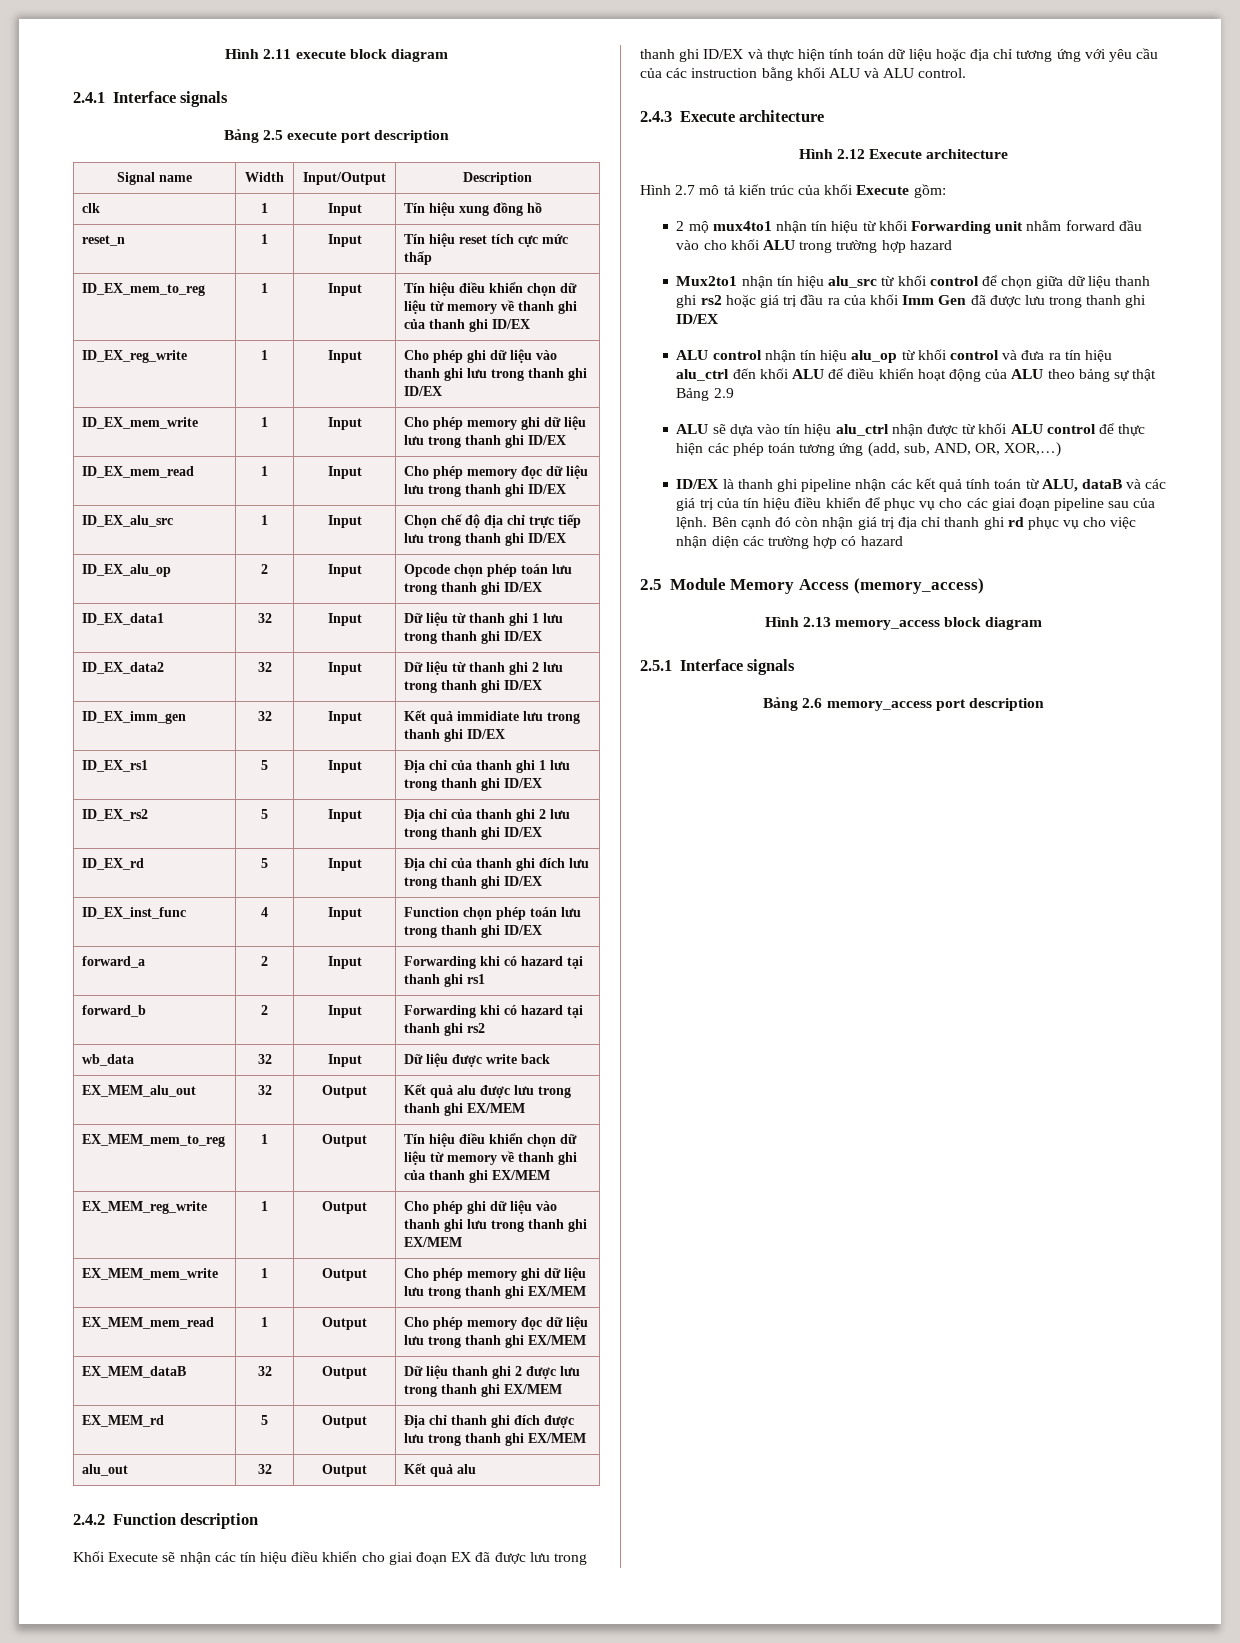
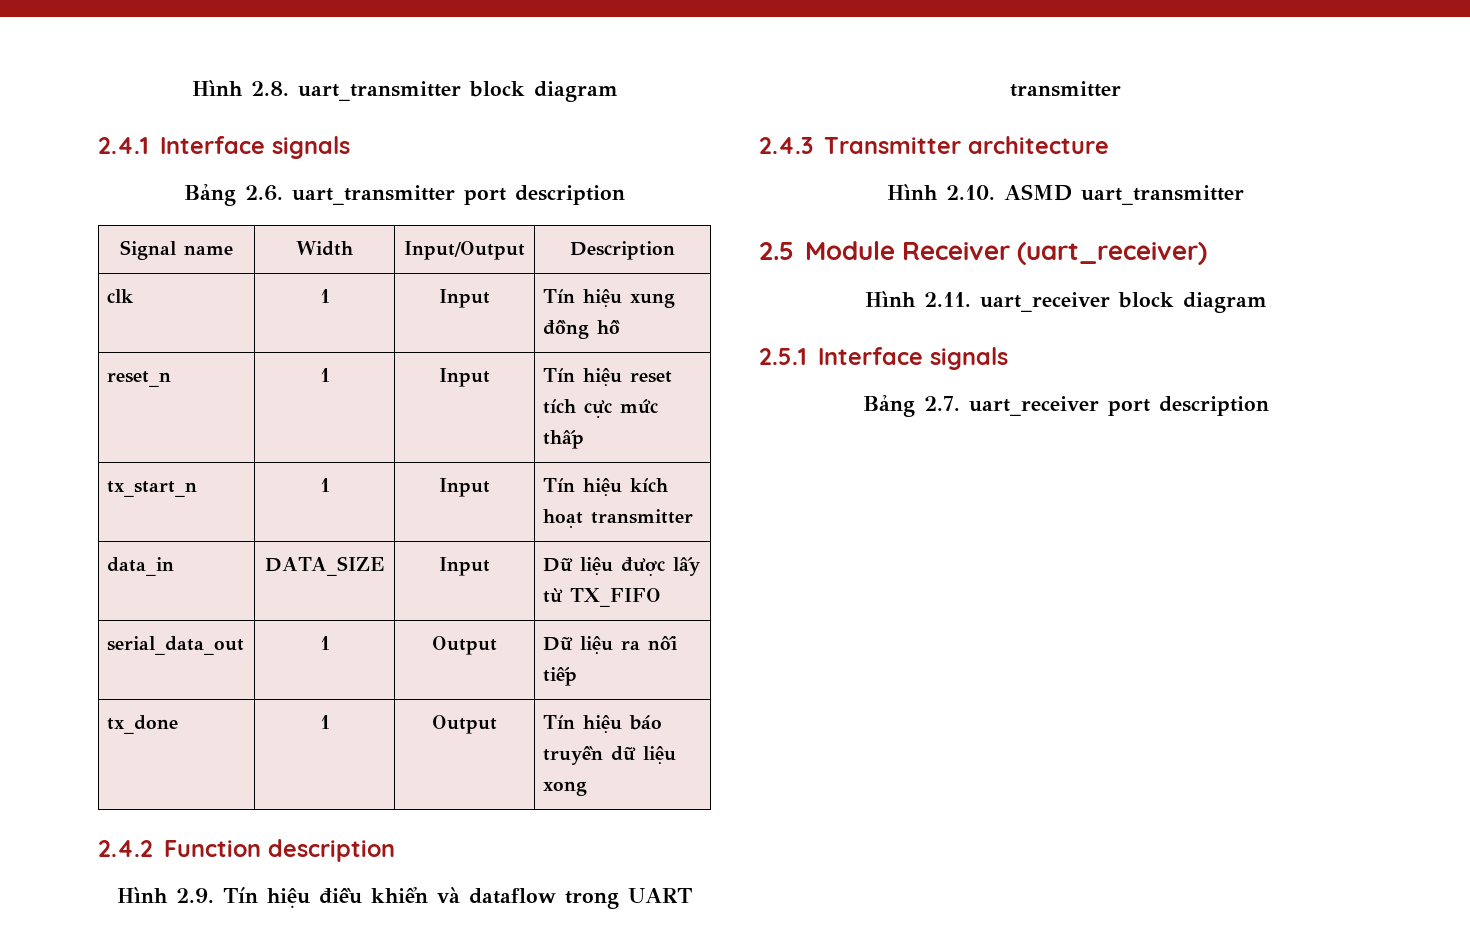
- Hình 2.11 execute block diagram
+ Hình 2.8. uart_transmitter block diagram
- Bảng 2.5 execute port description
+ Bảng 2.6. uart_transmitter port description
- ID_EX_mem_to_reg | 1 | Input | Tín hiệu điều khiển chọn dữ liệu từ memory về thanh ghi của thanh ghi ID/EX
- ID_EX_reg_write | 1 | Input | Cho phép ghi dữ liệu vào thanh ghi lưu trong thanh ghi ID/EX
- ID_EX_mem_write | 1 | Input | Cho phép memory ghi dữ liệu lưu trong thanh ghi ID/EX
- ID_EX_mem_read | 1 | Input | Cho phép memory đọc dữ liệu lưu trong thanh ghi ID/EX
- ID_EX_alu_src | 1 | Input | Chọn chế độ địa chỉ trực tiếp lưu trong thanh ghi ID/EX
- ID_EX_alu_op | 2 | Input | Opcode chọn phép toán lưu trong thanh ghi ID/EX
- ID_EX_data1 | 32 | Input | Dữ liệu từ thanh ghi 1 lưu trong thanh ghi ID/EX
- ID_EX_data2 | 32 | Input | Dữ liệu từ thanh ghi 2 lưu trong thanh ghi ID/EX
- ID_EX_imm_gen | 32 | Input | Kết quả immidiate lưu trong thanh ghi ID/EX
- ID_EX_rs1 | 5 | Input | Địa chỉ của thanh ghi 1 lưu trong thanh ghi ID/EX
- ID_EX_rs2 | 5 | Input | Địa chỉ của thanh ghi 2 lưu trong thanh ghi ID/EX
- ID_EX_rd | 5 | Input | Địa chỉ của thanh ghi đích lưu trong thanh ghi ID/EX
- ID_EX_inst_func | 4 | Input | Function chọn phép toán lưu trong thanh ghi ID/EX
- forward_a | 2 | Input | Forwarding khi có hazard tại thanh ghi rs1
- forward_b | 2 | Input | Forwarding khi có hazard tại thanh ghi rs2
- wb_data | 32 | Input | Dữ liệu được write back
- EX_MEM_alu_out | 32 | Output | Kết quả alu được lưu trong thanh ghi EX/MEM
- EX_MEM_mem_to_reg | 1 | Output | Tín hiệu điều khiển chọn dữ liệu từ memory về thanh ghi của thanh ghi EX/MEM
- EX_MEM_reg_write | 1 | Output | Cho phép ghi dữ liệu vào thanh ghi lưu trong thanh ghi EX/MEM
- EX_MEM_mem_write | 1 | Output | Cho phép memory ghi dữ liệu lưu trong thanh ghi EX/MEM
- EX_MEM_mem_read | 1 | Output | Cho phép memory đọc dữ liệu lưu trong thanh ghi EX/MEM
- EX_MEM_dataB | 32 | Output | Dữ liệu thanh ghi 2 được lưu trong thanh ghi EX/MEM
- EX_MEM_rd | 5 | Output | Địa chỉ thanh ghi đích được lưu trong thanh ghi EX/MEM
- alu_out | 32 | Output | Kết quả alu
+ tx_start_n | 1 | Input | Tín hiệu kích hoạt transmitter
+ data_in | DATA_SIZE | Input | Dữ liệu được lấy từ TX_FIFO
+ serial_data_out | 1 | Output | Dữ liệu ra nối tiếp
+ tx_done | 1 | Output | Tín hiệu báo truyền dữ liệu xong
  2.4.2 Function description
- Khối Execute sẽ nhận các tín hiệu điều khiển cho giai đoạn EX đã được lưu trong thanh ghi ID/EX và thực hiện tính toán dữ liệu hoặc địa chỉ tương ứng với yêu cầu của các instruction bằng khối ALU và ALU control.
+ Hình 2.9. Tín hiệu điều khiển và dataflow trong UART transmitter
- 2.4.3 Execute architecture
- Hình 2.12 Execute architecture
- Hình 2.7 mô tả kiến trúc của khối Execute gồm:
- 2 mộ mux4to1 nhận tín hiệu từ khối Forwarding unit nhằm forward đầu vào cho khối ALU trong trường hợp hazard
- Mux2to1 nhận tín hiệu alu_src từ khối control để chọn giữa dữ liệu thanh ghi rs2 hoặc giá trị đầu ra của khối Imm Gen đã được lưu trong thanh ghi ID/EX
- ALU control nhận tín hiệu alu_op từ khối control và đưa ra tín hiệu alu_ctrl đến khối ALU để điều khiển hoạt động của ALU theo bảng sự thật Bảng 2.9
- ALU sẽ dựa vào tín hiệu alu_ctrl nhận được từ khối ALU control để thực hiện các phép toán tương ứng (add, sub, AND, OR, XOR,…)
- ID/EX là thanh ghi pipeline nhận các kết quả tính toán từ ALU, dataB và các giá trị của tín hiệu điều khiển để phục vụ cho các giai đoạn pipeline sau của lệnh. Bên cạnh đó còn nhận giá trị địa chỉ thanh ghi rd phục vụ cho việc nhận diện các trường hợp có hazard
+ 2.4.3 Transmitter architecture
+ Hình 2.10. ASMD uart_transmitter
- 2.5 Module Memory Access (memory_access)
- Hình 2.13 memory_access block diagram
+ 2.5 Module Receiver (uart_receiver)
+ Hình 2.11. uart_receiver block diagram
- Bảng 2.6 memory_access port description
+ Bảng 2.7. uart_receiver port description

